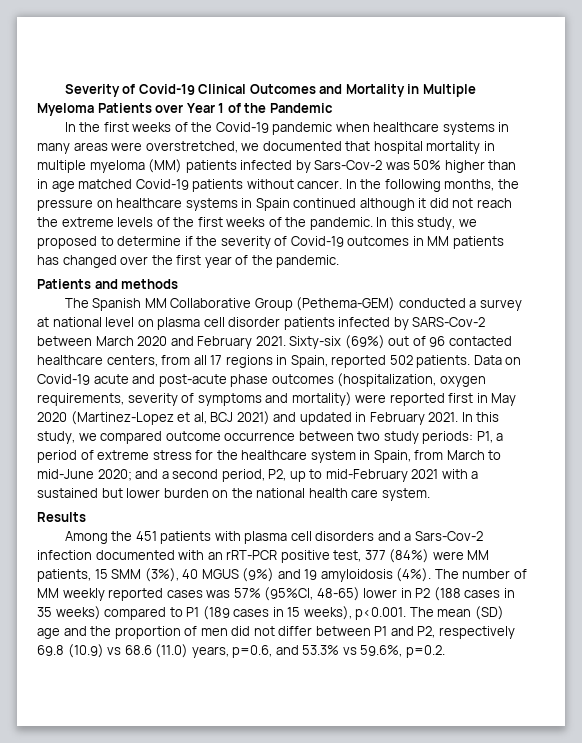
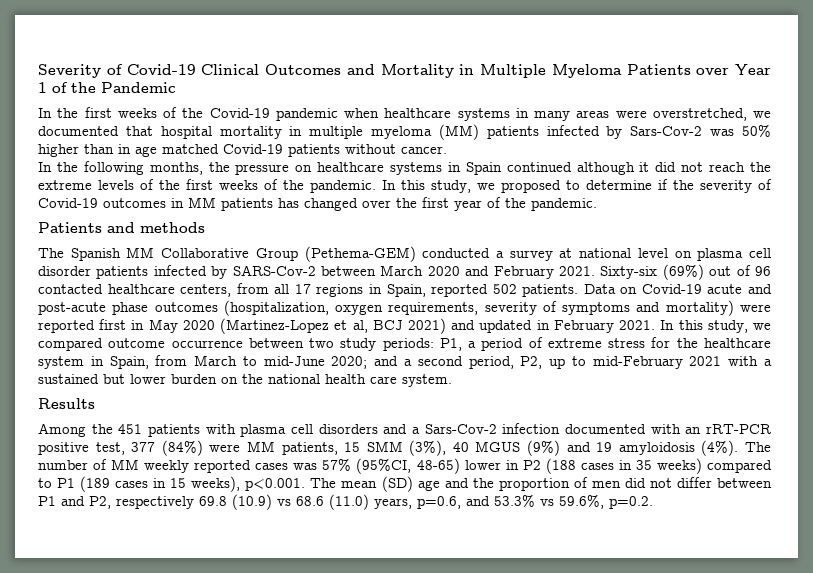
- In the first weeks of the Covid-19 pandemic when healthcare systems in many areas were overstretched, we documented that hospital mortality in multiple myeloma (MM) patients infected by Sars-Cov-2 was 50% higher than in age matched Covid-19 patients without cancer. In the following months, the pressure on healthcare systems in Spain continued although it did not reach the extreme levels of the first weeks of the pandemic.
+ In the first weeks of the Covid-19 pandemic when healthcare systems in many areas were overstretched, we documented that hospital mortality in multiple myeloma (MM) patients infected by Sars-Cov-2 was 50% higher than in age matched Covid-19 patients without cancer.
+ In the following months, the pressure on healthcare systems in Spain continued although it did not reach the extreme levels of the first weeks of the pandemic.

